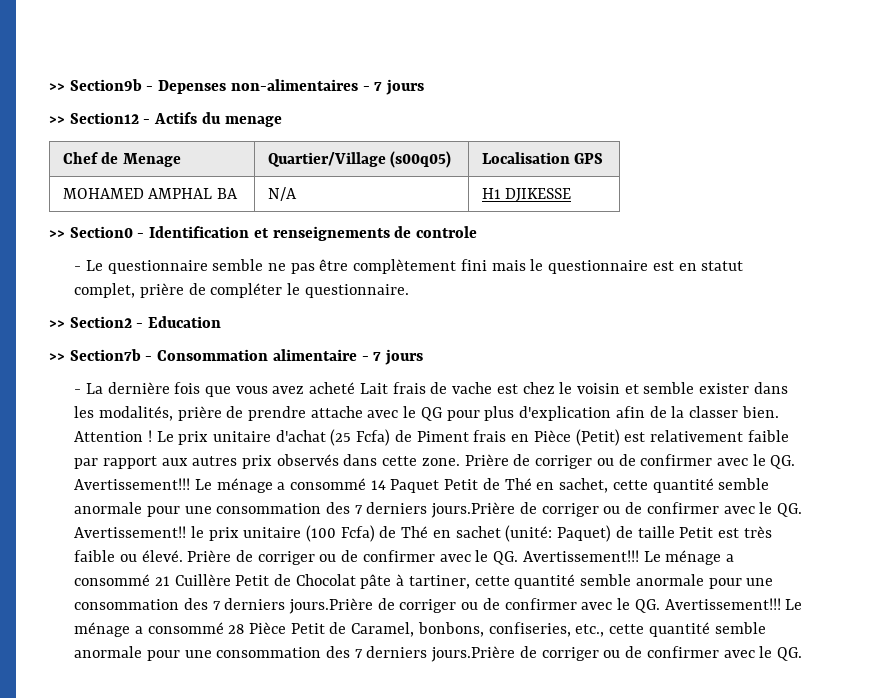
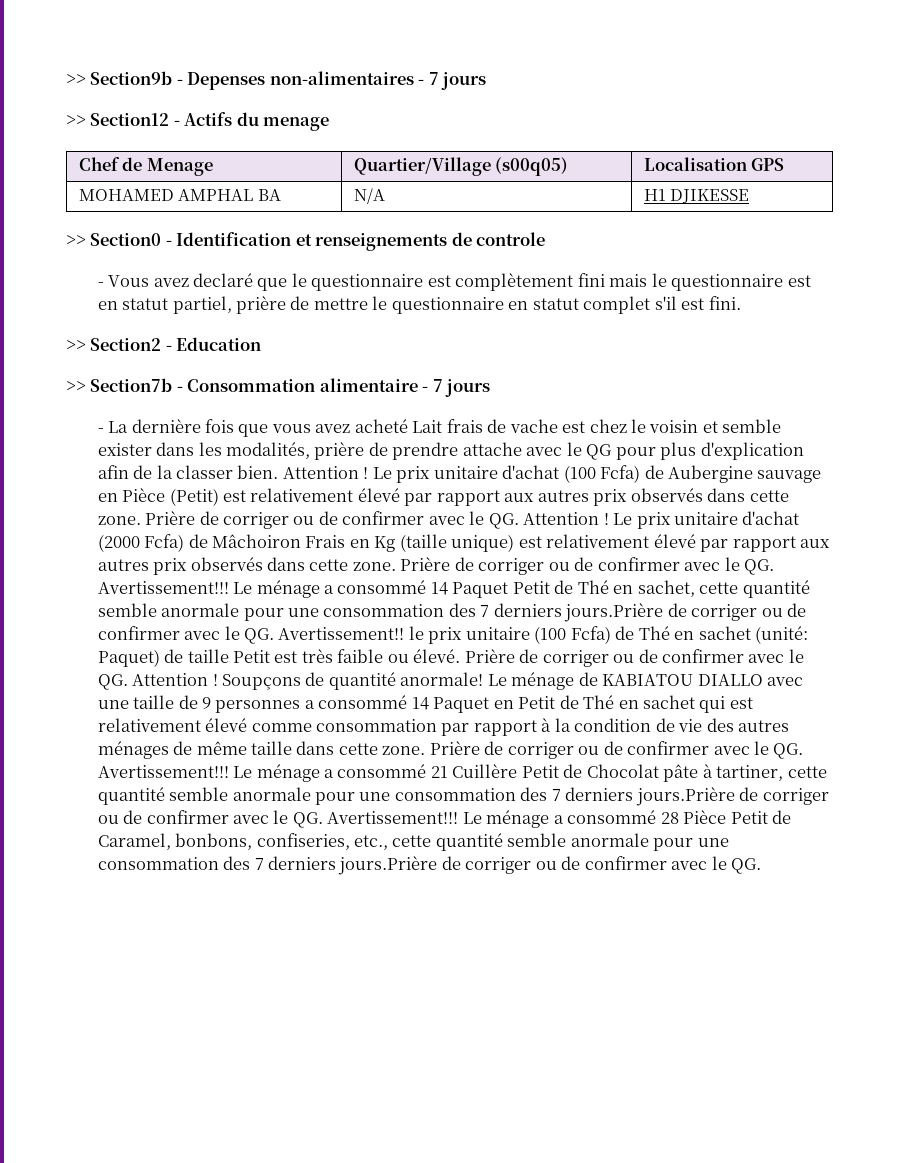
- - Le questionnaire semble ne pas être complètement fini mais le questionnaire est en statut complet, prière de compléter le questionnaire.
+ - Vous avez declaré que le questionnaire est complètement fini mais le questionnaire est en statut partiel, prière de mettre le questionnaire en statut complet s'il est fini.
- Le prix unitaire d'achat (25 Fcfa) de Piment frais en Pièce (Petit) est relativement faible par rapport aux autres prix observés dans cette zone.
+ Le prix unitaire d'achat (100 Fcfa) de Aubergine sauvage en Pièce (Petit) est relativement élevé par rapport aux autres prix observés dans cette zone. Prière de corriger ou de confirmer avec le QG. Attention ! Le prix unitaire d'achat (2000 Fcfa) de Mâchoiron Frais en Kg (taille unique) est relativement élevé par rapport aux autres prix observés dans cette zone.
- Le ménage a consommé 14 Paquet Petit de Thé en sachet, cette quantité semble anormale pour une consommation des 7 derniers jours.Prière de corriger ou de confirmer avec le QG. Avertissement!! le prix unitaire (100 Fcfa) de Thé en sachet (unité: Paquet) de taille Petit est très faible ou élevé. Prière de corriger ou de confirmer avec le QG. Avertissement!!!
+ Le ménage a consommé 14 Paquet Petit de Thé en sachet, cette quantité semble anormale pour une consommation des 7 derniers jours.Prière de corriger ou de confirmer avec le QG. Avertissement!! le prix unitaire (100 Fcfa) de Thé en sachet (unité: Paquet) de taille Petit est très faible ou élevé. Prière de corriger ou de confirmer avec le QG. Attention ! Soupçons de quantité anormale! Le ménage de KABIATOU DIALLO avec une taille de 9 personnes a consommé 14 Paquet en Petit de Thé en sachet qui est relativement élevé comme consommation par rapport à la condition de vie des autres ménages de même taille dans cette zone. Prière de corriger ou de confirmer avec le QG. Avertissement!!!

